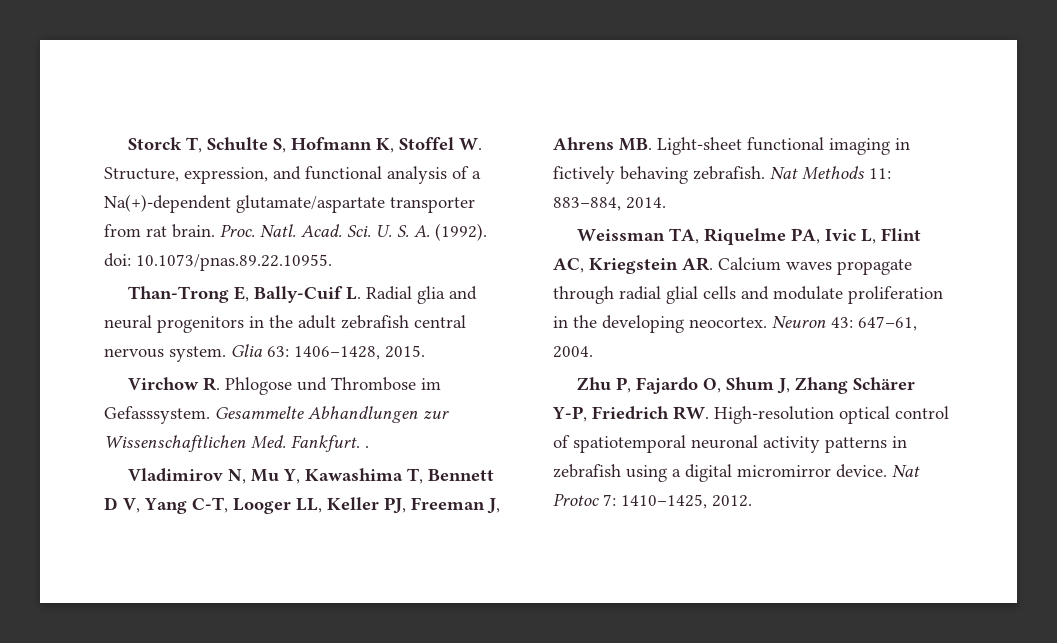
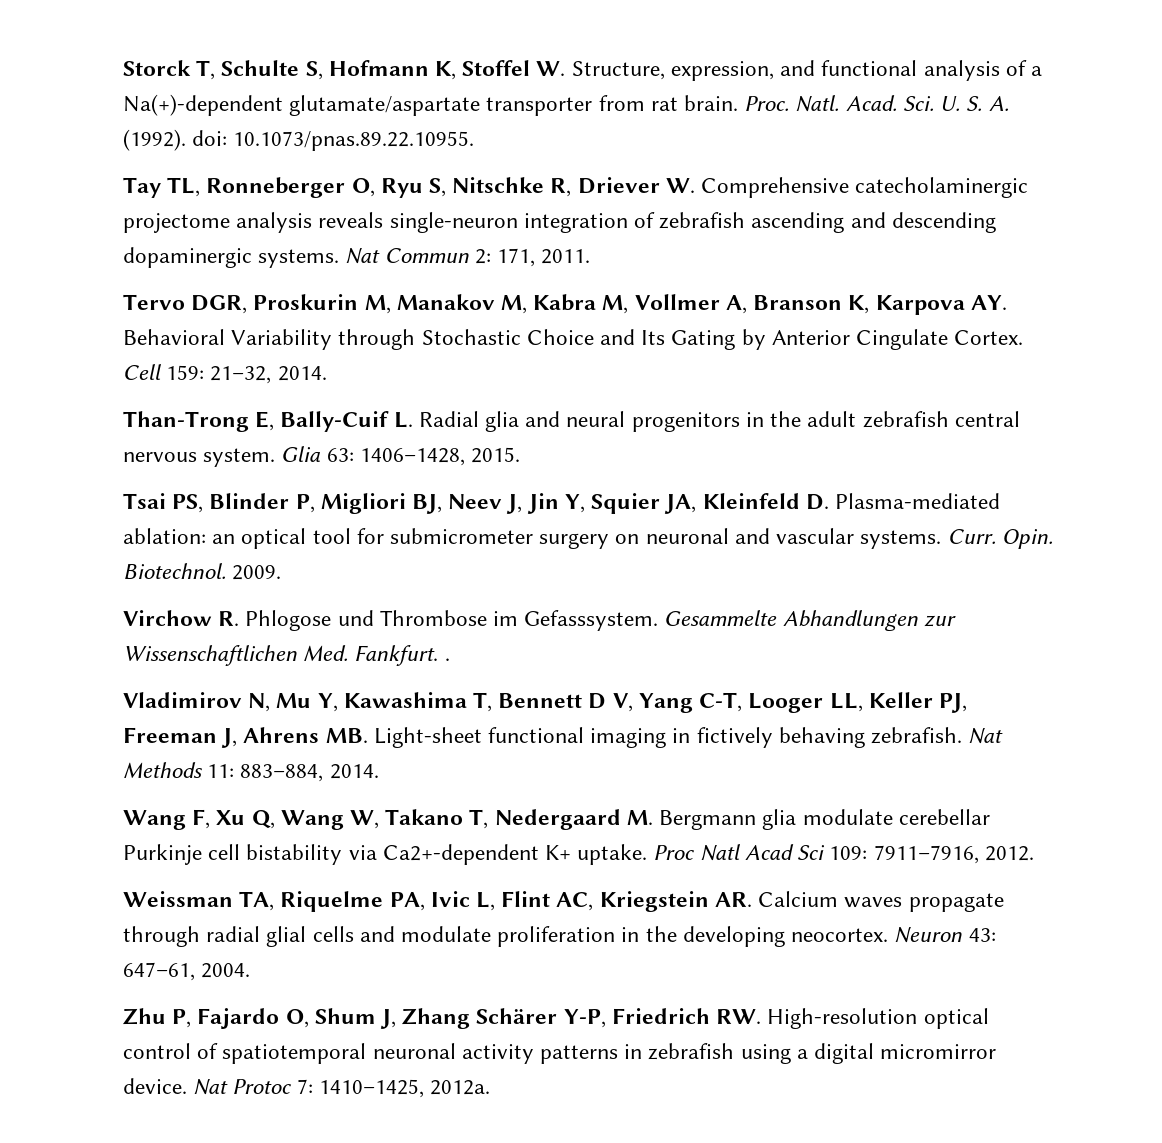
+ Tay TL, Ronneberger O, Ryu S, Nitschke R, Driever W. Comprehensive catecholaminergic projectome analysis reveals single-neuron integration of zebrafish ascending and descending dopaminergic systems. Nat Commun 2: 171, 2011.
+ Tervo DGR, Proskurin M, Manakov M, Kabra M, Vollmer A, Branson K, Karpova AY. Behavioral Variability through Stochastic Choice and Its Gating by Anterior Cingulate Cortex. Cell 159: 21–32, 2014.
+ Tsai PS, Blinder P, Migliori BJ, Neev J, Jin Y, Squier JA, Kleinfeld D. Plasma-mediated ablation: an optical tool for submicrometer surgery on neuronal and vascular systems. Curr. Opin. Biotechnol. 2009.
+ Wang F, Xu Q, Wang W, Takano T, Nedergaard M. Bergmann glia modulate cerebellar Purkinje cell bistability via Ca2+-dependent K+ uptake. Proc Natl Acad Sci 109: 7911–7916, 2012.
- Nat Protoc 7: 1410–1425, 2012.
+ Nat Protoc 7: 1410–1425, 2012a.

